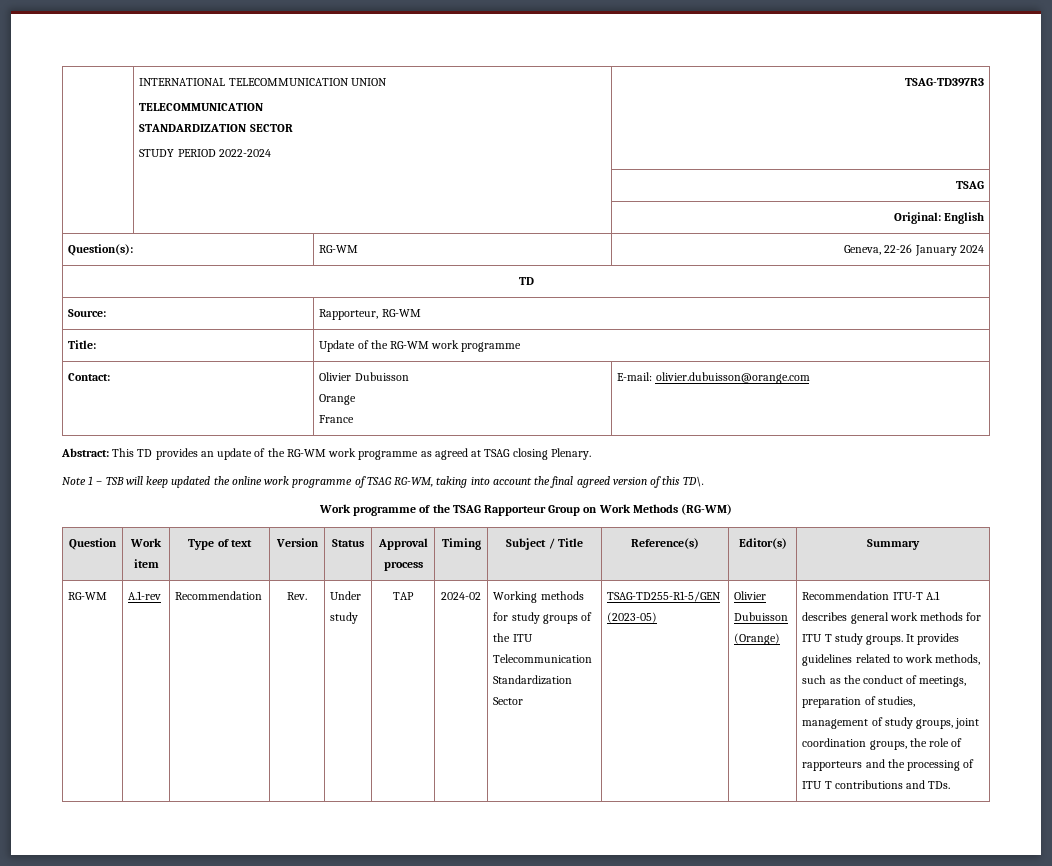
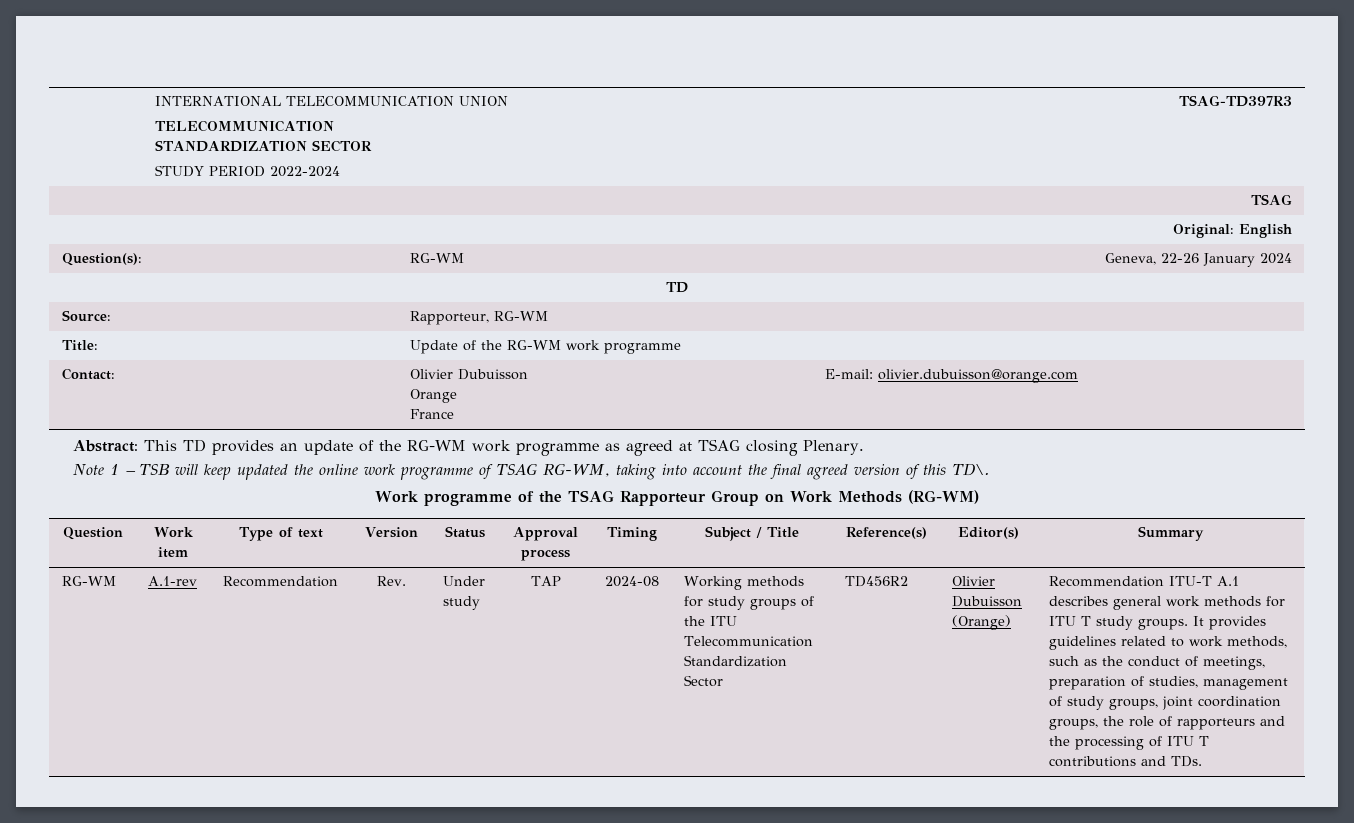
- 2024-02
+ 2024-08
- TSAG-TD255-R1-5/GEN (2023-05)
+ TD456R2

